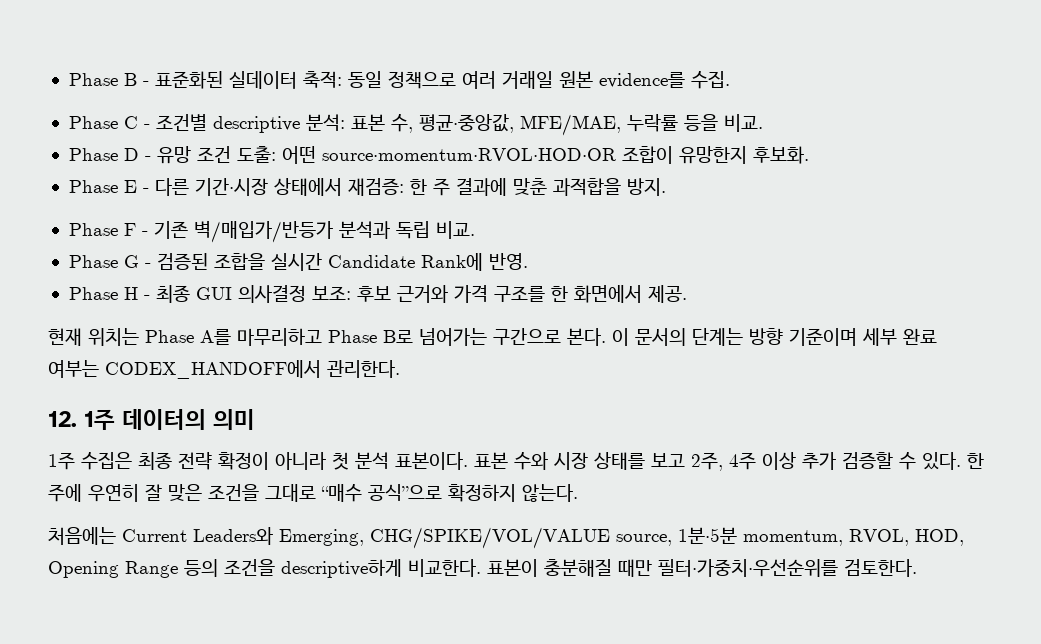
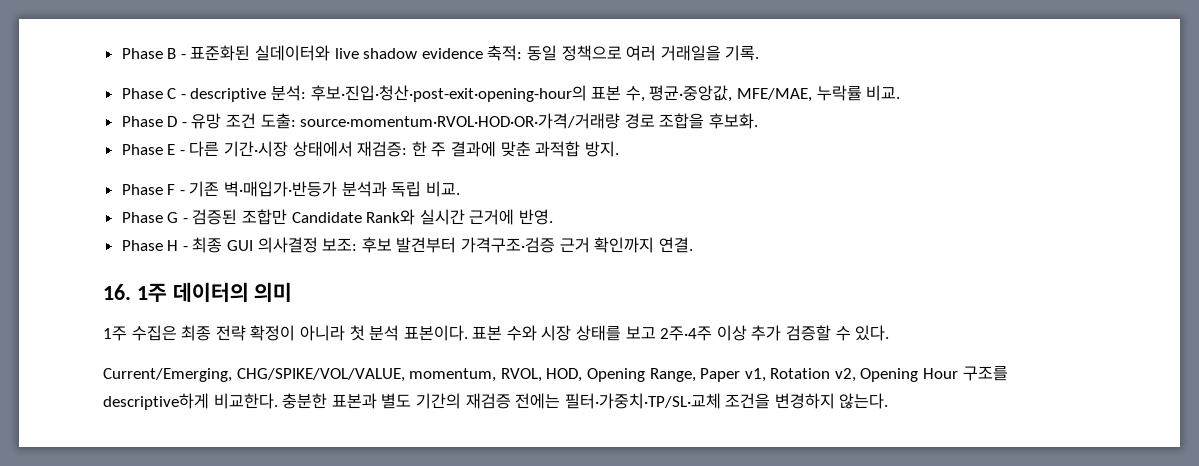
- Phase B - 표준화된 실데이터 축적: 동일 정책으로 여러 거래일 원본 evidence를 수집.
+ Phase B - 표준화된 실데이터와 live shadow evidence 축적: 동일 정책으로 여러 거래일을 기록.
- Phase C - 조건별 descriptive 분석: 표본 수, 평균·중앙값, MFE/MAE, 누락률 등을 비교.
+ Phase C - descriptive 분석: 후보·진입·청산·post-exit·opening-hour의 표본 수, 평균·중앙값, MFE/MAE, 누락률 비교.
- Phase D - 유망 조건 도출: 어떤 source·momentum·RVOL·HOD·OR 조합이 유망한지 후보화.
+ Phase D - 유망 조건 도출: source·momentum·RVOL·HOD·OR·가격/거래량 경로 조합을 후보화.
- Phase E - 다른 기간·시장 상태에서 재검증: 한 주 결과에 맞춘 과적합을 방지.
+ Phase E - 다른 기간·시장 상태에서 재검증: 한 주 결과에 맞춘 과적합 방지.
- Phase F - 기존 벽/매입가/반등가 분석과 독립 비교.
+ Phase F - 기존 벽·매입가·반등가 분석과 독립 비교.
- Phase G - 검증된 조합을 실시간 Candidate Rank에 반영.
+ Phase G - 검증된 조합만 Candidate Rank와 실시간 근거에 반영.
- Phase H - 최종 GUI 의사결정 보조: 후보 근거와 가격 구조를 한 화면에서 제공.
- 현재 위치는 Phase A를 마무리하고 Phase B로 넘어가는 구간으로 본다. 이 문서의 단계는 방향 기준이며 세부 완료 여부는 CODEX_HANDOFF에서 관리한다.
- 12. 1주 데이터의 의미
+ Phase H - 최종 GUI 의사결정 보조: 후보 발견부터 가격구조·검증 근거 확인까지 연결.
+ 16. 1주 데이터의 의미
- 표본 수와 시장 상태를 보고 2주, 4주 이상 추가 검증할 수 있다. 한 주에 우연히 잘 맞은 조건을 그대로 “매수 공식”으로 확정하지 않는다.
- 처음에는 Current Leaders와 Emerging, CHG/SPIKE/VOL/VALUE source, 1분·5분 momentum, RVOL, HOD, Opening Range 등의 조건을 descriptive하게 비교한다. 표본이 충분해질 때만 필터·가중치·우선순위를 검토한다.
+ 표본 수와 시장 상태를 보고 2주·4주 이상 추가 검증할 수 있다.
+ Current/Emerging, CHG/SPIKE/VOL/VALUE, momentum, RVOL, HOD, Opening Range, Paper v1, Rotation v2, Opening Hour 구조를 descriptive하게 비교한다. 충분한 표본과 별도 기간의 재검증 전에는 필터·가중치·TP/SL·교체 조건을 변경하지 않는다.

